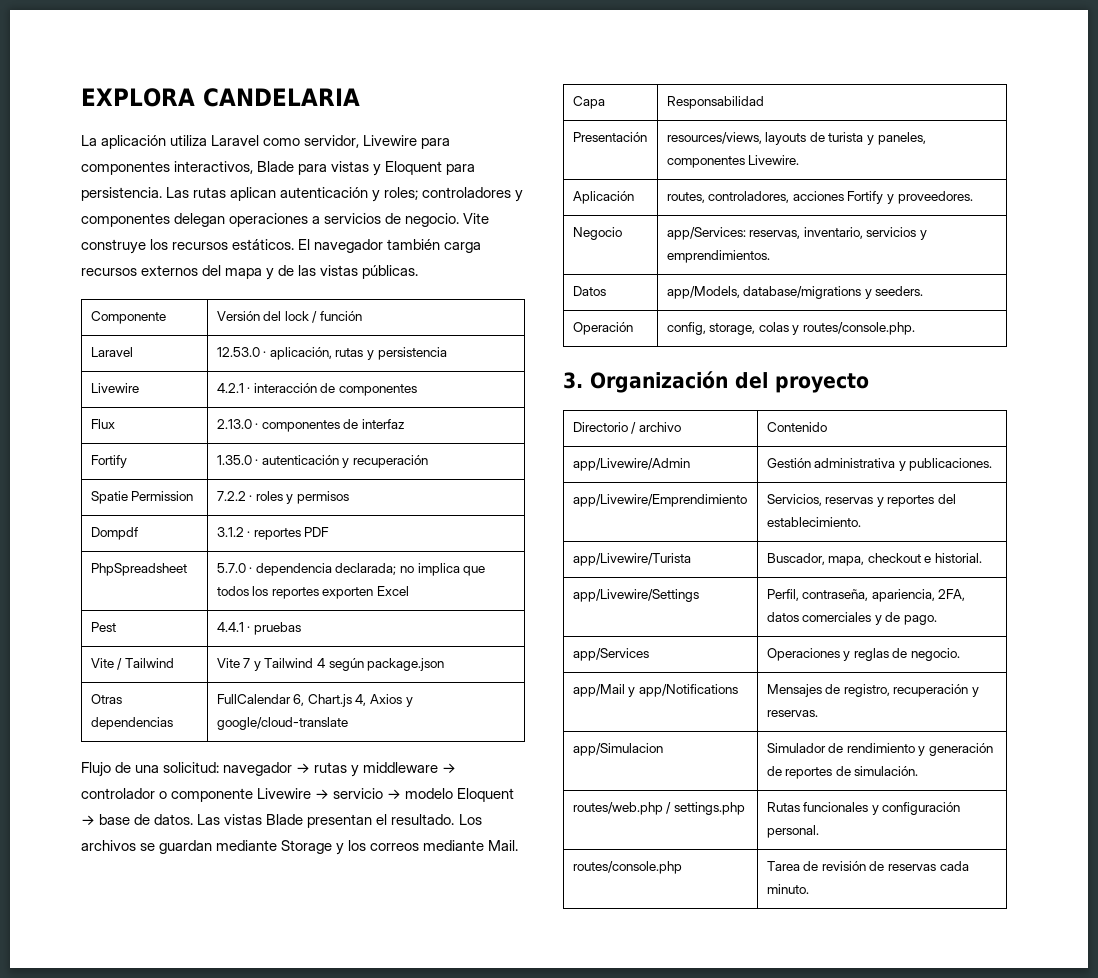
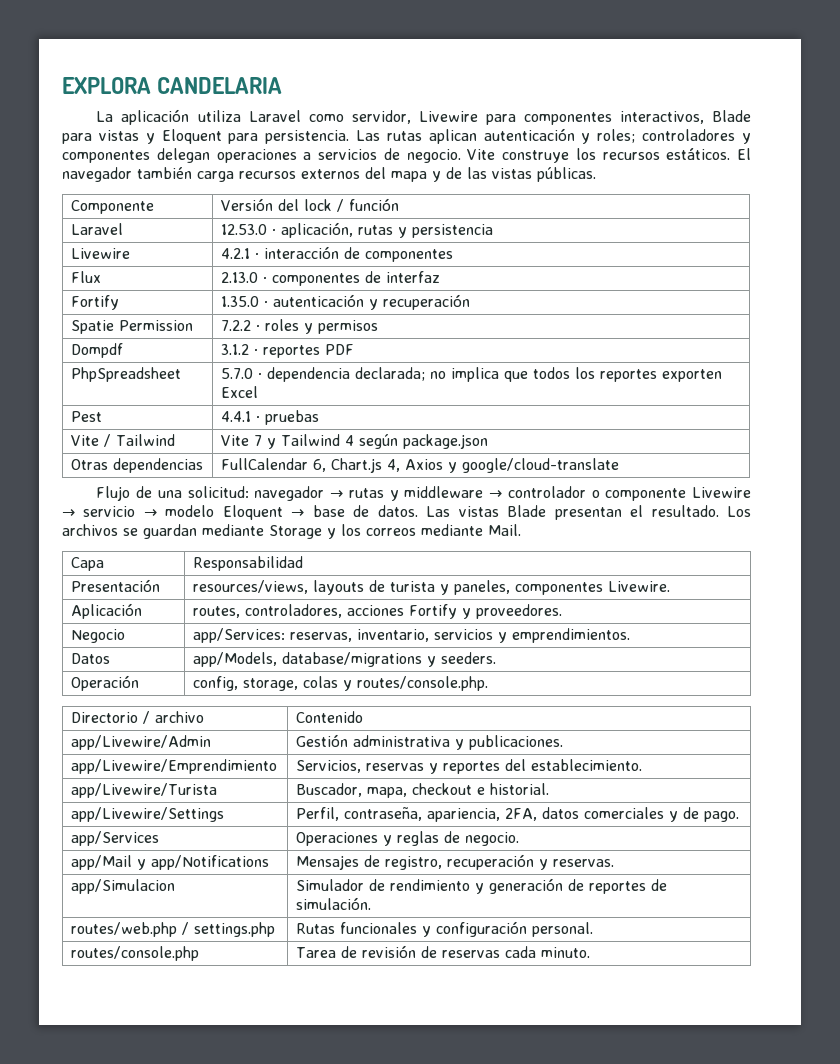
- 3. Organización del proyecto

